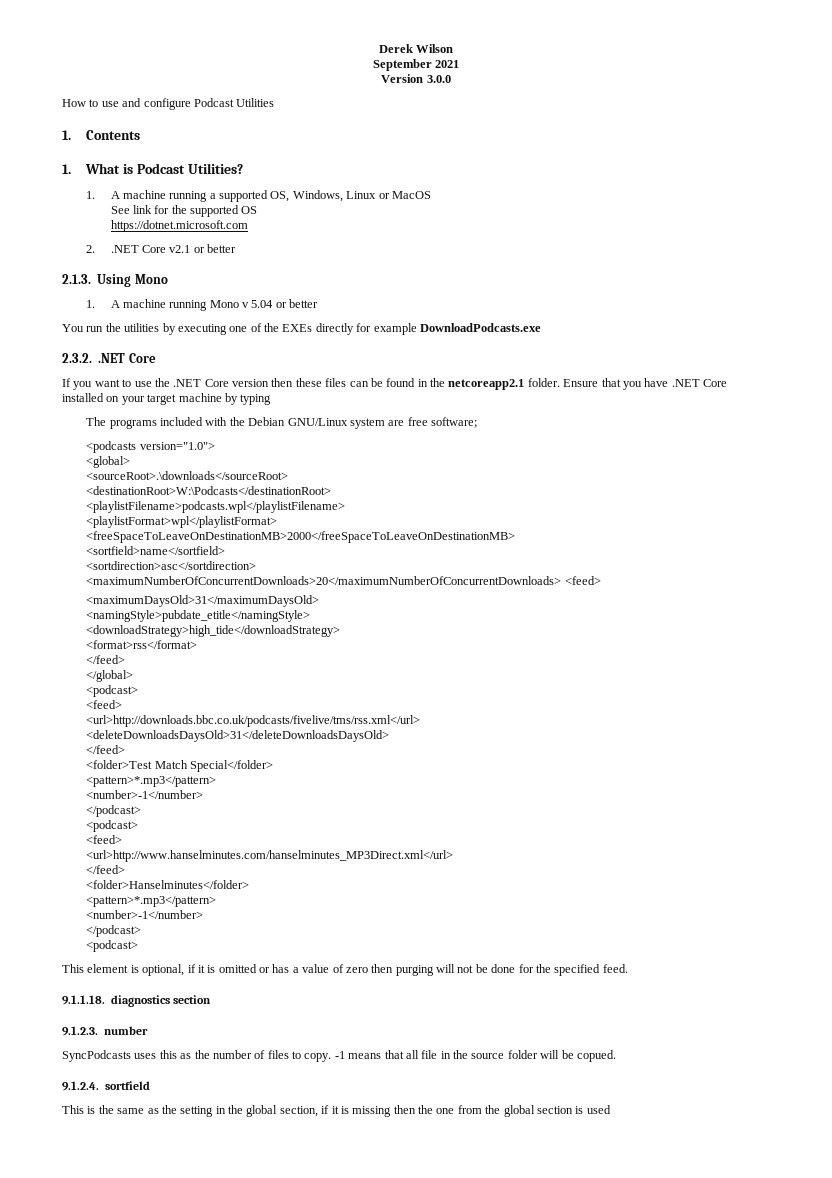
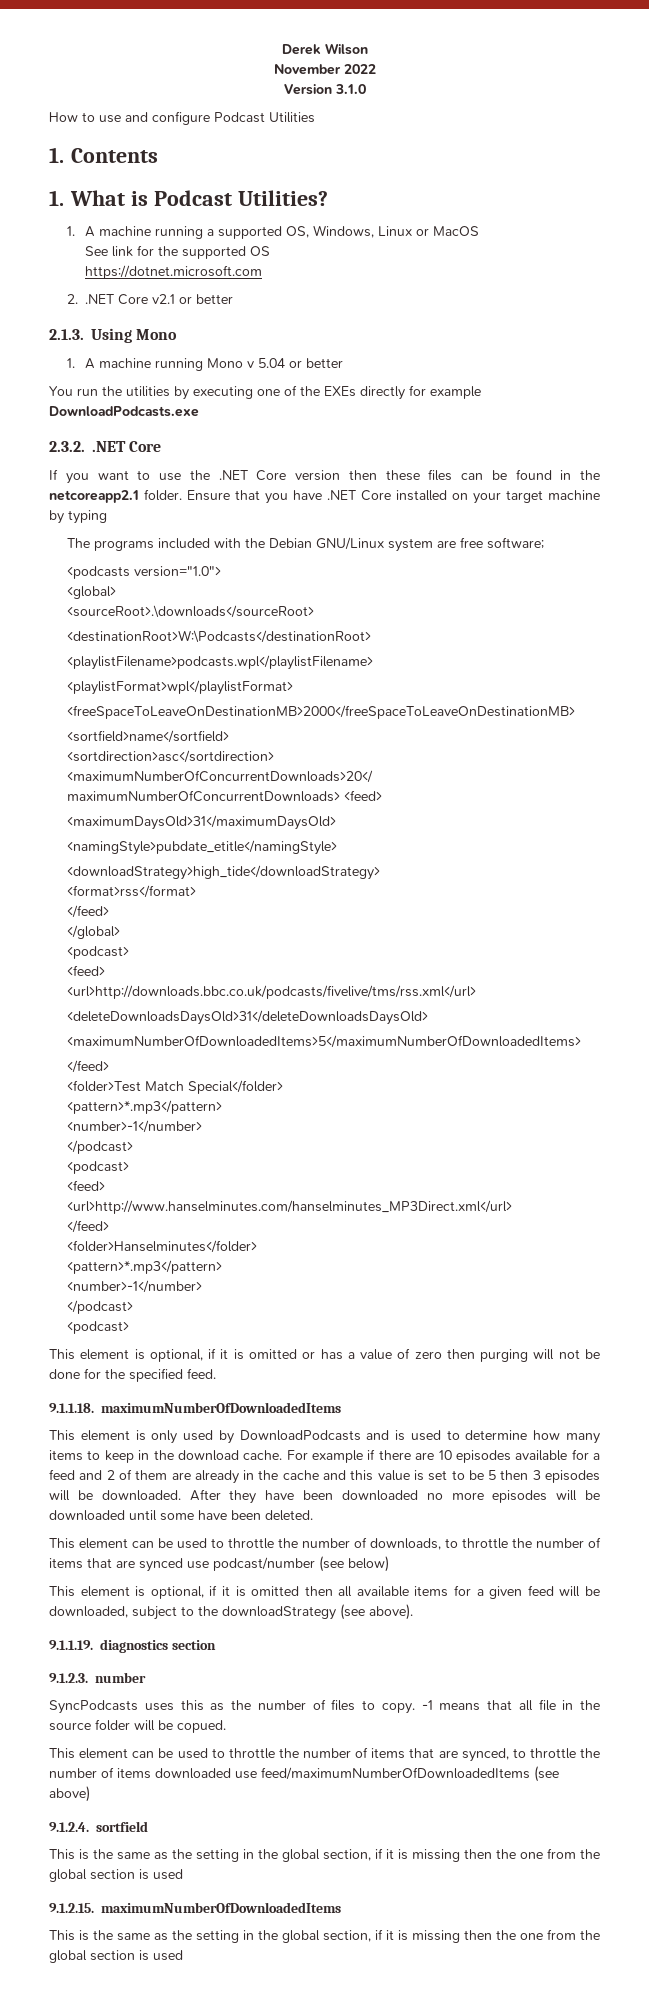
- September 2021
+ November 2022
- Version 3.0.0
+ Version 3.1.0
+ <maximumNumberOfDownloadedItems>5</maximumNumberOfDownloadedItems>
- 9.1.1.18. diagnostics section
+ 9.1.1.18. maximumNumberOfDownloadedItems
+ This element is only used by DownloadPodcasts and is used to determine how many items to keep in the download cache. For example if there are 10 episodes available for a feed and 2 of them are already in the cache and this value is set to be 5 then 3 episodes will be downloaded. After they have been downloaded no more episodes will be downloaded until some have been deleted.
+ This element can be used to throttle the number of downloads, to throttle the number of items that are synced use podcast/number (see below)
+ This element is optional, if it is omitted then all available items for a given feed will be downloaded, subject to the downloadStrategy (see above).
+ 9.1.1.19. diagnostics section
+ This element can be used to throttle the number of items that are synced, to throttle the number of items downloaded use feed/maximumNumberOfDownloadedItems (see above)
+ 9.1.2.15. maximumNumberOfDownloadedItems
+ This is the same as the setting in the global section, if it is missing then the one from the global section is used

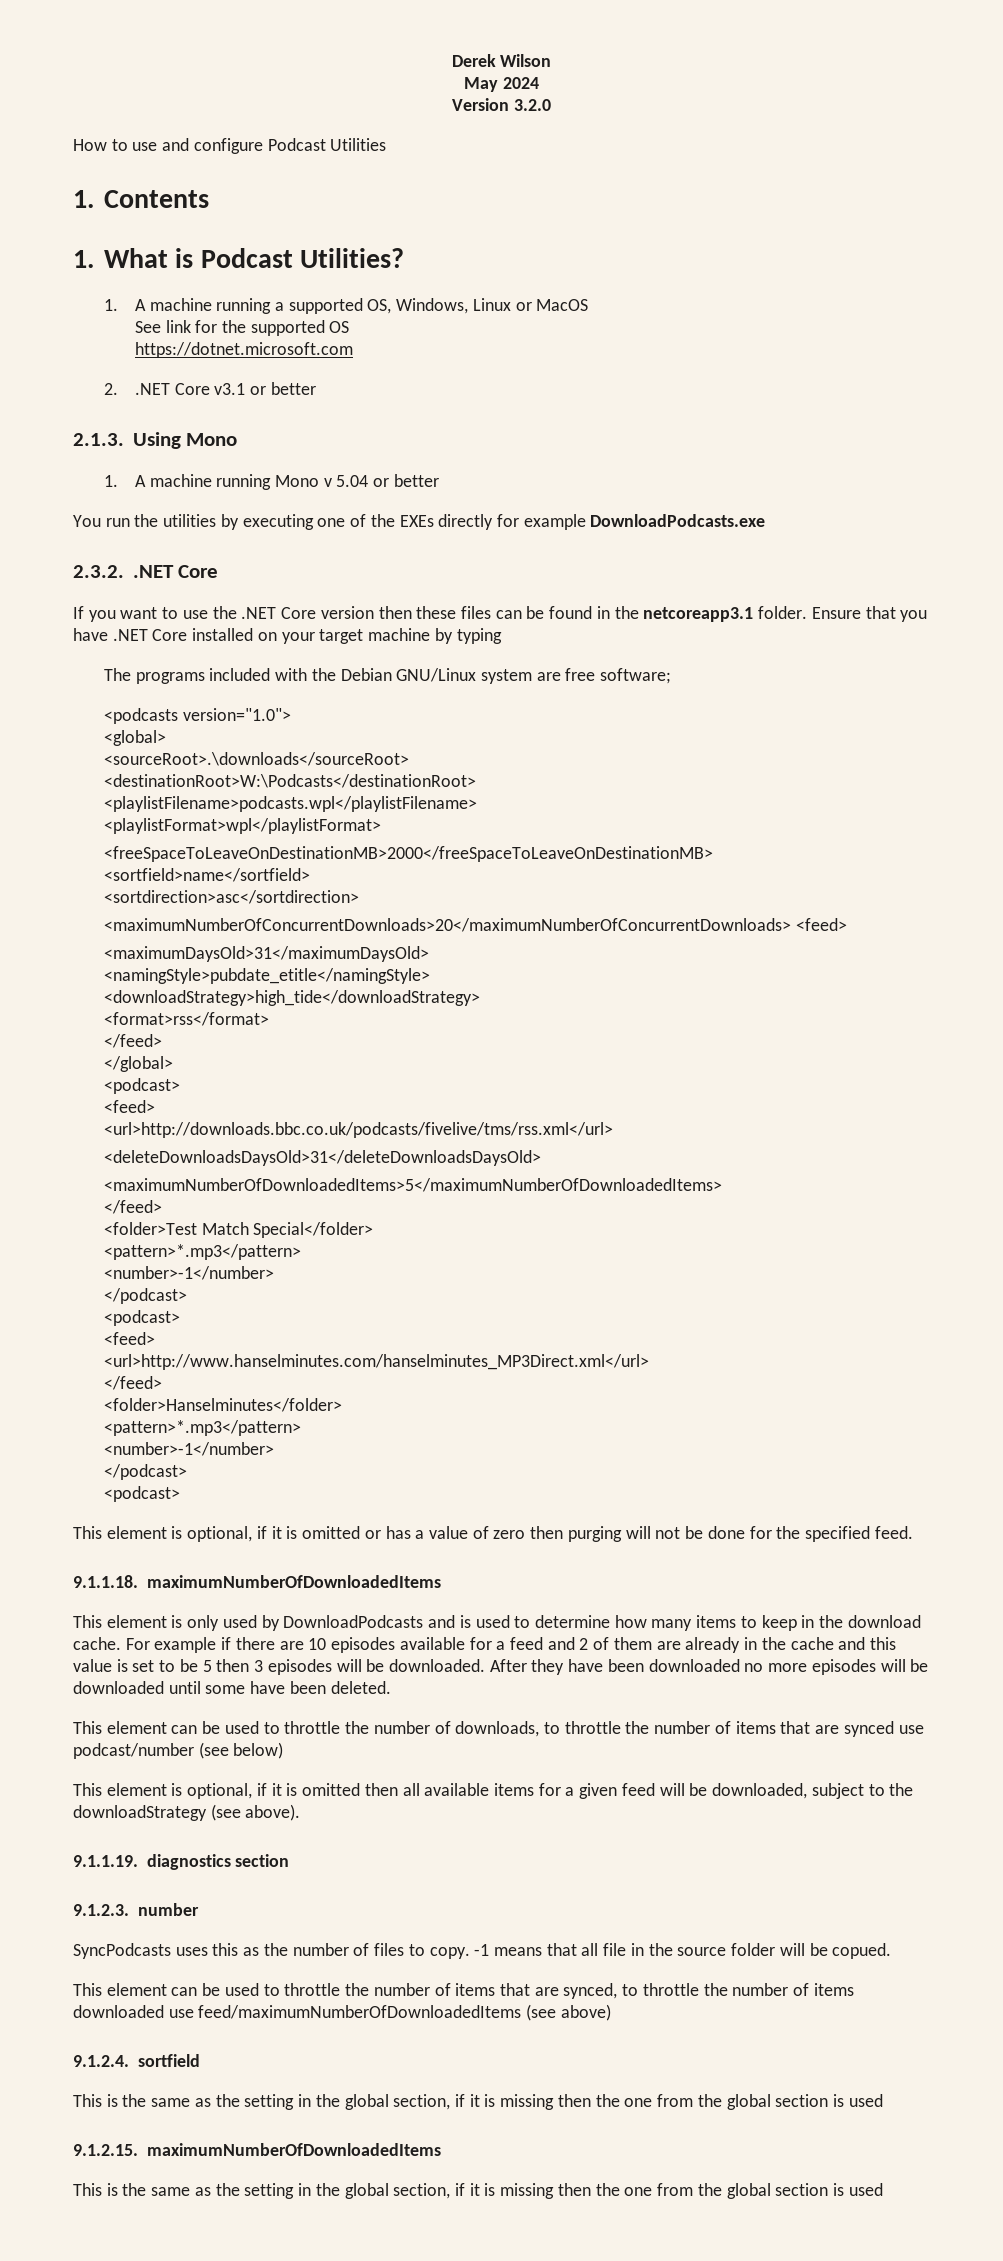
- November 2022
+ May 2024
- Version 3.1.0
+ Version 3.2.0
- 2. .NET Core v2.1 or better
+ 2. .NET Core v3.1 or better
- If you want to use the .NET Core version then these files can be found in the netcoreapp2.1 folder.
+ If you want to use the .NET Core version then these files can be found in the netcoreapp3.1 folder.

